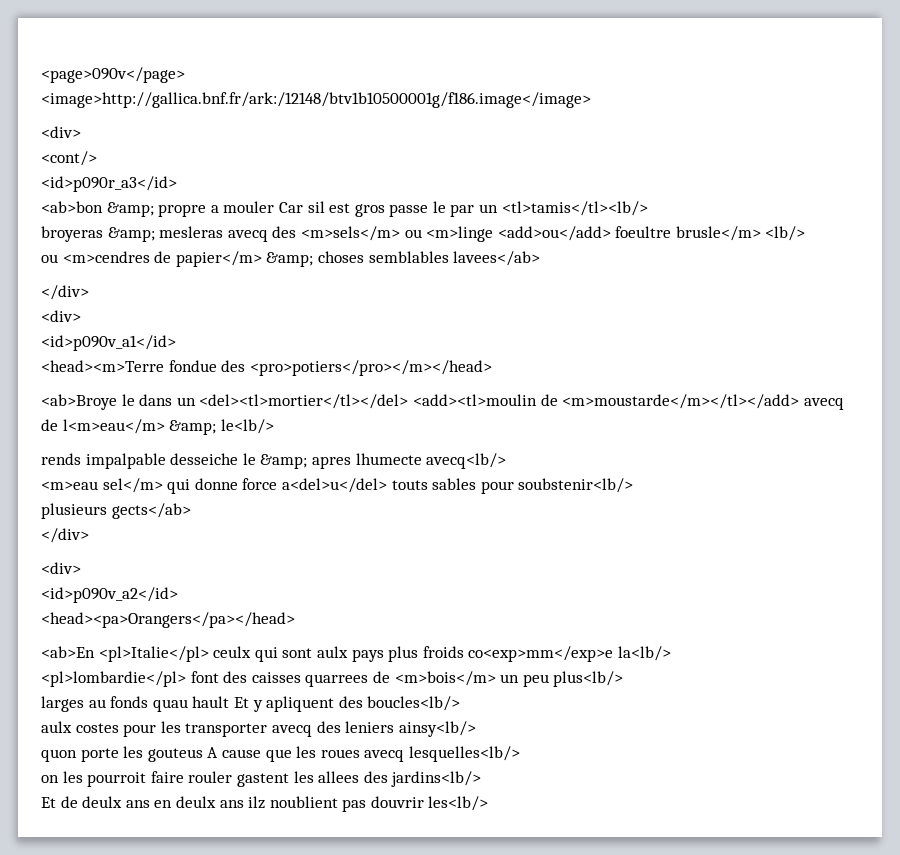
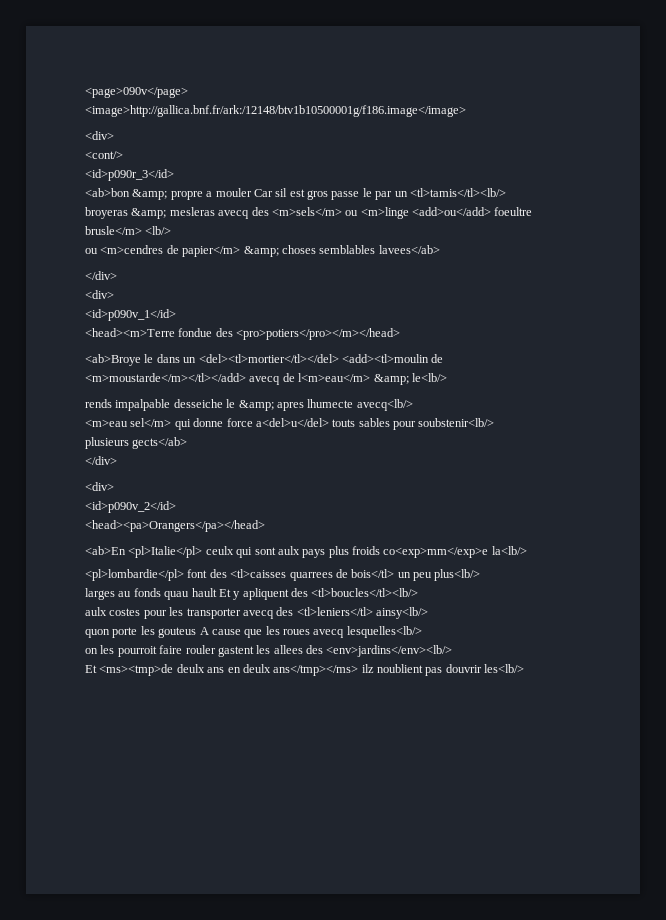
- <id>p090r_a3</id>
+ <id>p090r_3</id>
- <id>p090v_a1</id>
+ <id>p090v_1</id>
- <id>p090v_a2</id>
+ <id>p090v_2</id>
- <pl>lombardie</pl> font des caisses quarrees de <m>bois</m> un peu plus<lb/>
+ <pl>lombardie</pl> font des <tl>caisses quarrees de bois</tl> un peu plus<lb/>
- larges au fonds quau hault Et y apliquent des boucles<lb/>
+ larges au fonds quau hault Et y apliquent des <tl>boucles</tl><lb/>
- aulx costes pour les transporter avecq des leniers ainsy<lb/>
+ aulx costes pour les transporter avecq des <tl>leniers</tl> ainsy<lb/>
- on les pourroit faire rouler gastent les allees des jardins<lb/>
- Et de deulx ans en deulx ans ilz noublient pas douvrir les<lb/>
+ on les pourroit faire rouler gastent les allees des <env>jardins</env><lb/>
+ Et <ms><tmp>de deulx ans en deulx ans</tmp></ms> ilz noublient pas douvrir les<lb/>

